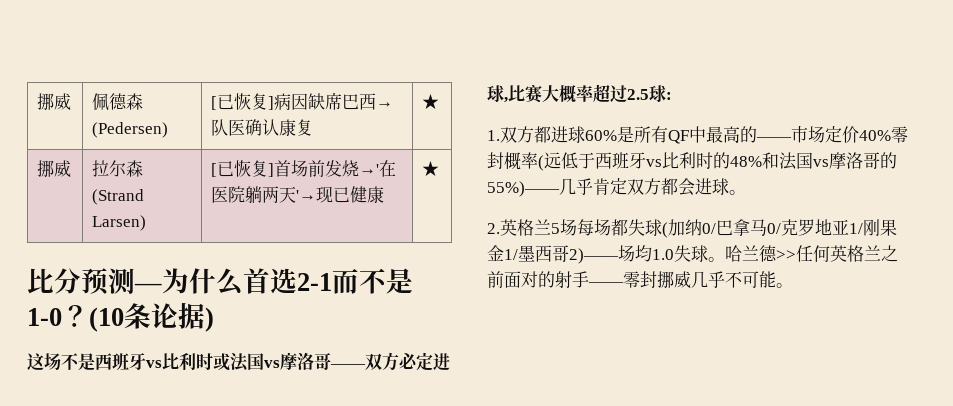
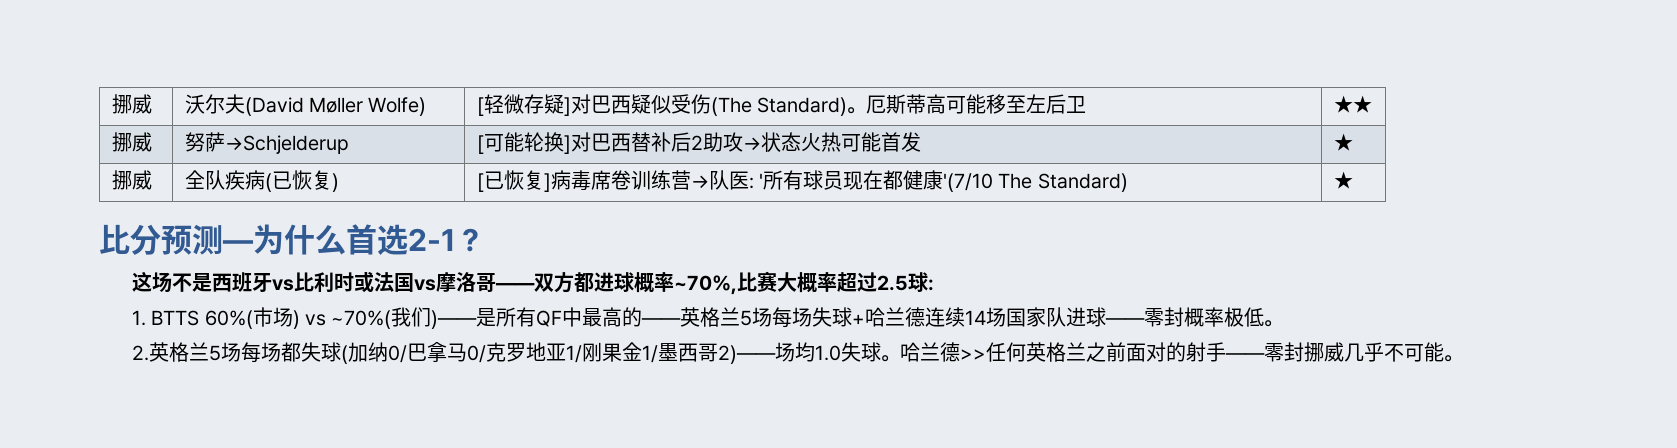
- 挪威 | 佩德森(Pedersen) | [已恢复]病因缺席巴西→队医确认康复 | ★
- 挪威 | 拉尔森(Strand Larsen) | [已恢复]首场前发烧→'在医院躺两天'→现已健康 | ★
+ 挪威 | 沃尔夫(David Møller Wolfe) | [轻微存疑]对巴西疑似受伤(The Standard)。厄斯蒂高可能移至左后卫 | ★★
+ 挪威 | 努萨→Schjelderup | [可能轮换]对巴西替补后2助攻→状态火热可能首发 | ★
+ 挪威 | 全队疾病(已恢复) | [已恢复]病毒席卷训练营→队医: '所有球员现在都健康'(7/10 The Standard) | ★
- 比分预测—为什么首选2-1而不是1-0？(10条论据)
+ 比分预测—为什么首选2-1？
- 这场不是西班牙vs比利时或法国vs摩洛哥——双方必定进球,比赛大概率超过2.5球:
+ 这场不是西班牙vs比利时或法国vs摩洛哥——双方都进球概率~70%,比赛大概率超过2.5球:
- 1.双方都进球60%是所有QF中最高的——市场定价40%零封概率(远低于西班牙vs比利时的48%和法国vs摩洛哥的55%)——几乎肯定双方都会进球。
+ 1. BTTS 60%(市场) vs ~70%(我们)——是所有QF中最高的——英格兰5场每场失球+哈兰德连续14场国家队进球——零封概率极低。

